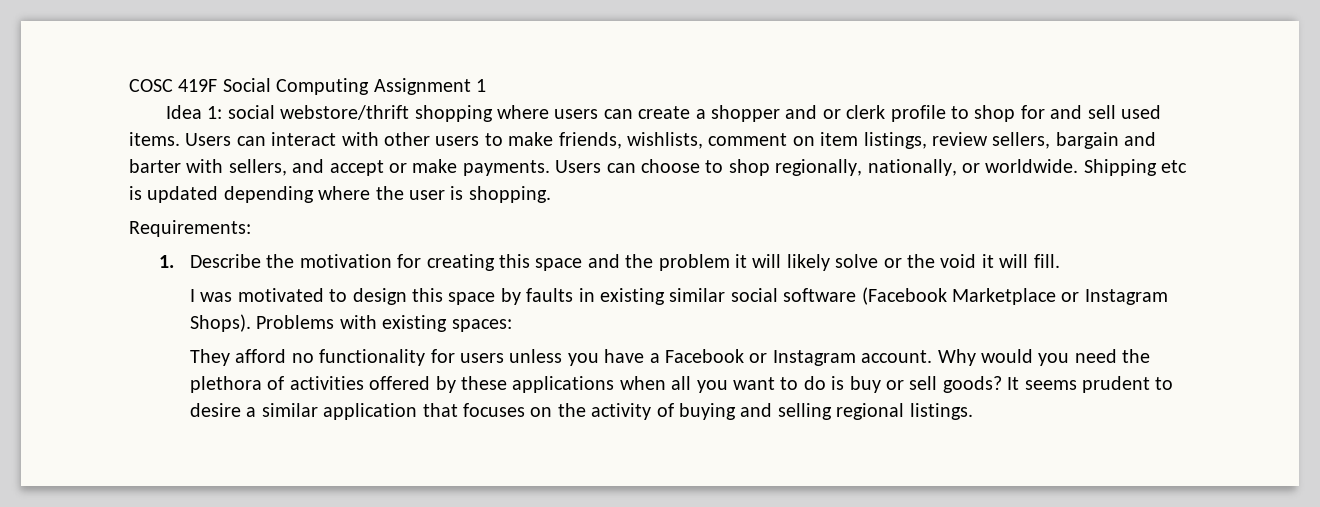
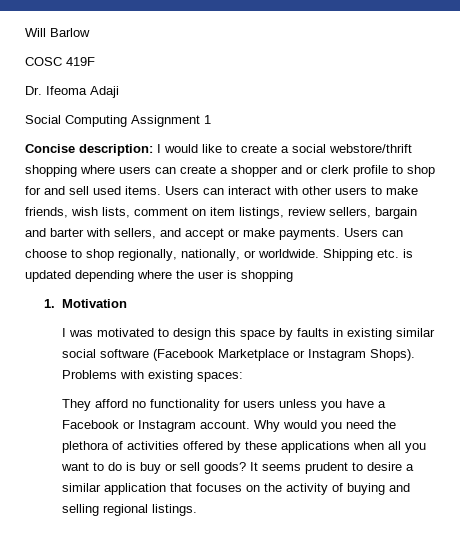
+ Will Barlow
- COSC 419F Social Computing Assignment 1
+ COSC 419F
+ Dr. Ifeoma Adaji
+ Social Computing Assignment 1
- Idea 1: social webstore/thrift shopping where users can create a shopper and or clerk profile to shop for and sell used items.
+ Concise description: I would like to create a social webstore/thrift shopping where users can create a shopper and or clerk profile to shop for and sell used items.
- Users can interact with other users to make friends, wishlists, comment on item listings, review sellers, bargain and barter with sellers, and accept or make payments.
+ Users can interact with other users to make friends, wish lists, comment on item listings, review sellers, bargain and barter with sellers, and accept or make payments.
- Shipping etc is updated depending where the user is shopping.
- Requirements:
+ Shipping etc. is updated depending where the user is shopping
- 1. Describe the motivation for creating this space and the problem it will likely solve or the void it will fill.
+ 1. Motivation

